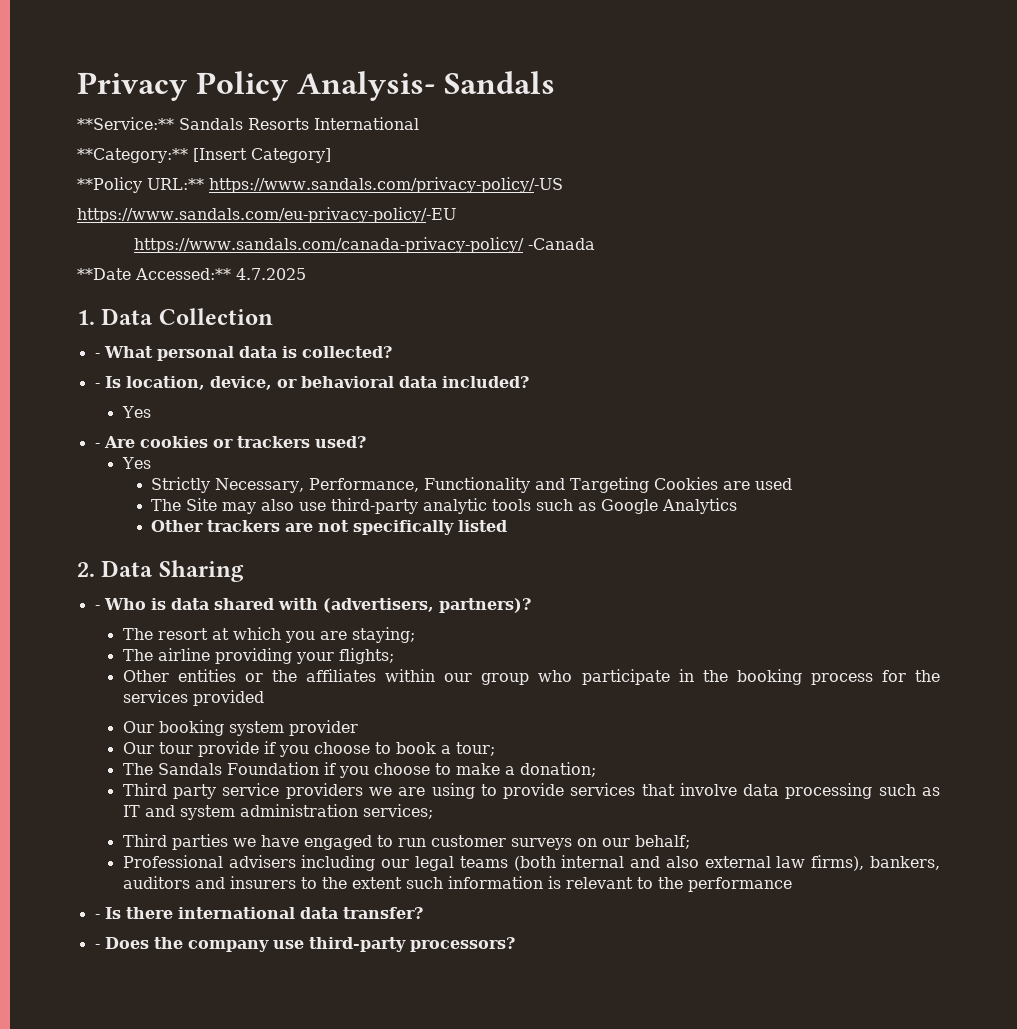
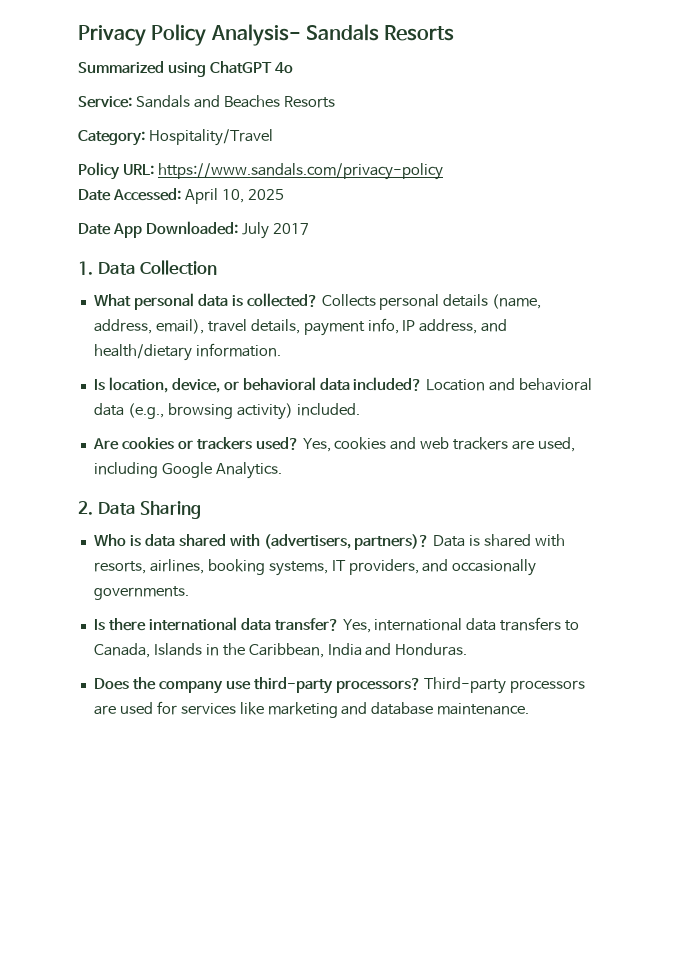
- Privacy Policy Analysis- Sandals
- **Service:** Sandals Resorts International
- **Category:** [Insert Category]
- **Policy URL:** https://www.sandals.com/privacy-policy/-US
- https://www.sandals.com/eu-privacy-policy/-EU
- https://www.sandals.com/canada-privacy-policy/ -Canada
- **Date Accessed:** 4.7.2025
+ Privacy Policy Analysis- Sandals Resorts
+ Summarized using ChatGPT 4o
+ Service: Sandals and Beaches Resorts
+ Category: Hospitality/Travel
+ Policy URL: https://www.sandals.com/privacy-policy
+ Date Accessed: April 10, 2025
+ Date App Downloaded: July 2017
- - What personal data is collected?
- - Is location, device, or behavioral data included?
- Yes
- - Are cookies or trackers used?
- Yes
- Strictly Necessary, Performance, Functionality and Targeting Cookies are used
- The Site may also use third-party analytic tools such as Google Analytics
- Other trackers are not specifically listed
+ What personal data is collected? Collects personal details (name, address, email), travel details, payment info, IP address, and health/dietary information.
+ Is location, device, or behavioral data included? Location and behavioral data (e.g., browsing activity) included.
+ Are cookies or trackers used? Yes, cookies and web trackers are used, including Google Analytics.
- - Who is data shared with (advertisers, partners)?
- The resort at which you are staying;
- The airline providing your flights;
- Other entities or the affiliates within our group who participate in the booking process for the services provided
- Our booking system provider
- Our tour provide if you choose to book a tour;
- The Sandals Foundation if you choose to make a donation;
- Third party service providers we are using to provide services that involve data processing such as IT and system administration services;
- Third parties we have engaged to run customer surveys on our behalf;
- Professional advisers including our legal teams (both internal and also external law firms), bankers, auditors and insurers to the extent such information is relevant to the performance
- - Is there international data transfer?
- - Does the company use third-party processors?
+ Who is data shared with (advertisers, partners)? Data is shared with resorts, airlines, booking systems, IT providers, and occasionally governments.
+ Is there international data transfer? Yes, international data transfers to Canada, Islands in the Caribbean, India and Honduras.
+ Does the company use third-party processors?
+ Third-party processors are used for services like marketing and database maintenance.

